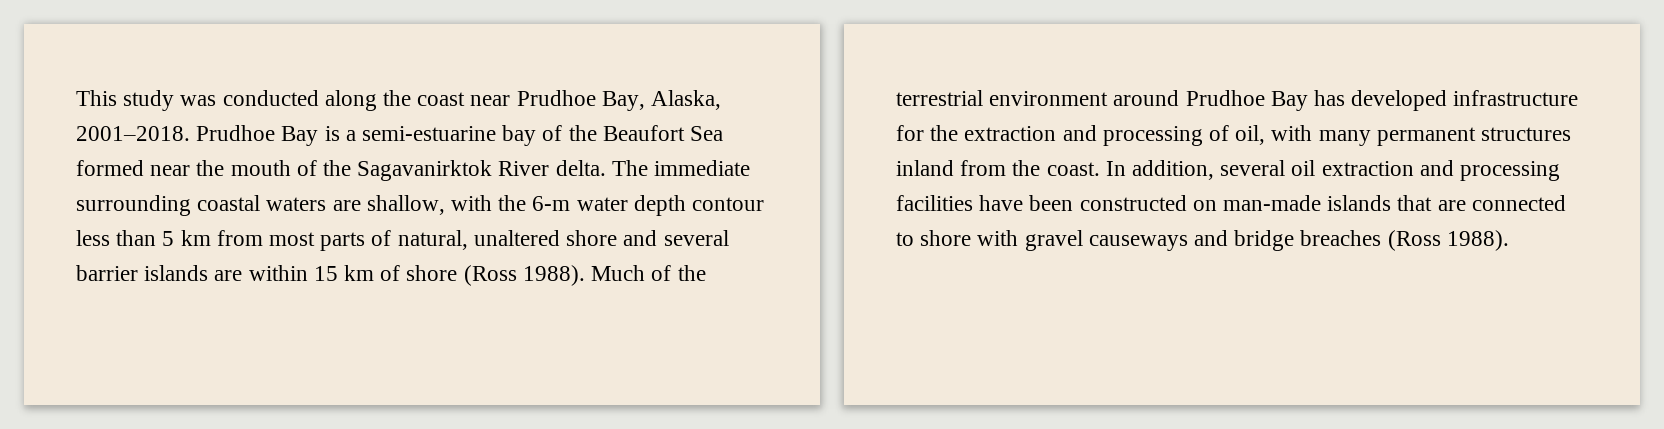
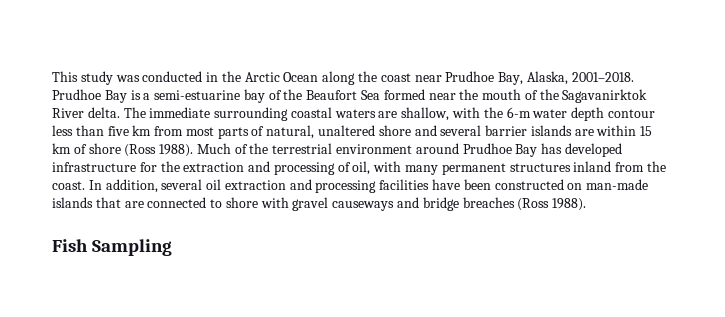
- This study was conducted along the coast near Prudhoe Bay, Alaska, 2001–2018.
+ This study was conducted in the Arctic Ocean along the coast near Prudhoe Bay, Alaska, 2001–2018.
- The immediate surrounding coastal waters are shallow, with the 6-m water depth contour less than 5 km from most parts of natural, unaltered shore and several barrier islands are within 15 km of shore (Ross 1988).
+ The immediate surrounding coastal waters are shallow, with the 6-m water depth contour less than five km from most parts of natural, unaltered shore and several barrier islands are within 15 km of shore (Ross 1988).
+ Fish Sampling

